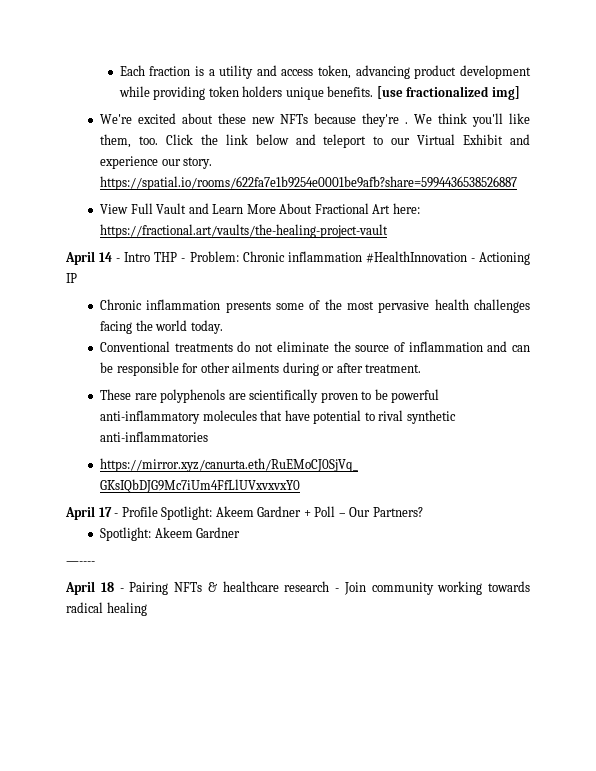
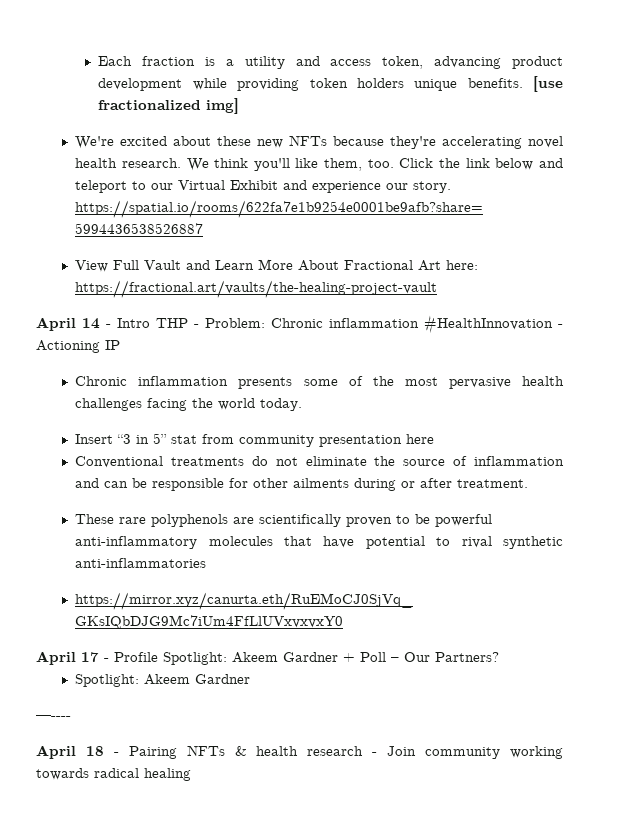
- We're excited about these new NFTs because they're .
+ We're excited about these new NFTs because they're accelerating novel health research.
+ Insert “3 in 5” stat from community presentation here
- April 18 - Pairing NFTs & healthcare research - Join community working towards radical healing
+ April 18 - Pairing NFTs & health research - Join community working towards radical healing

